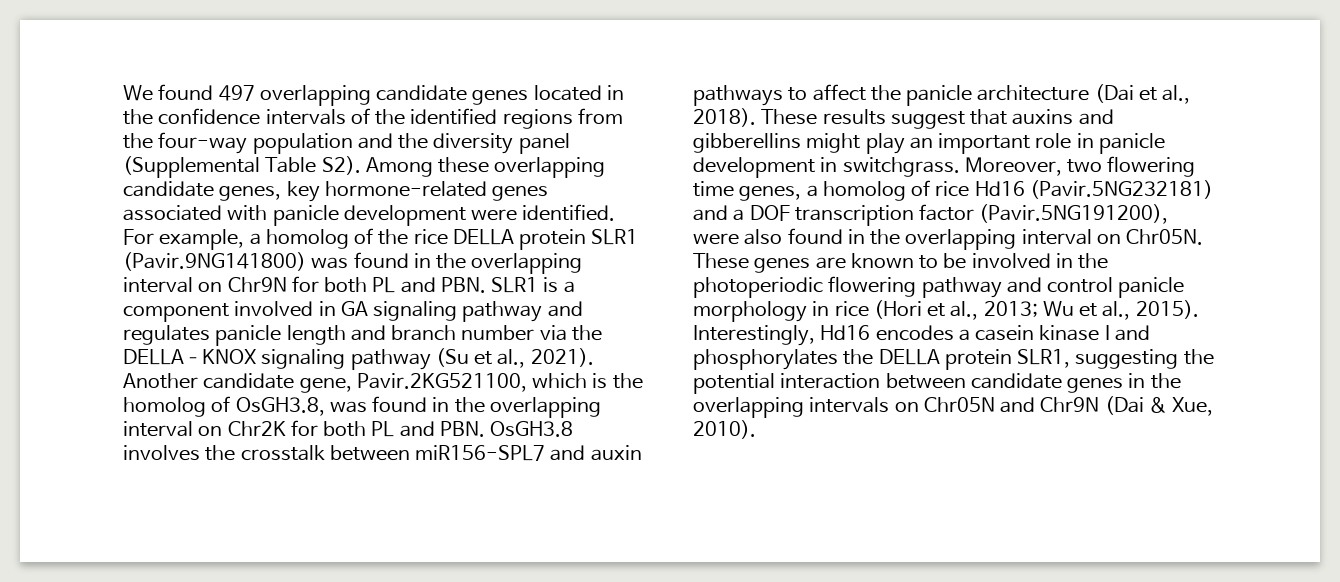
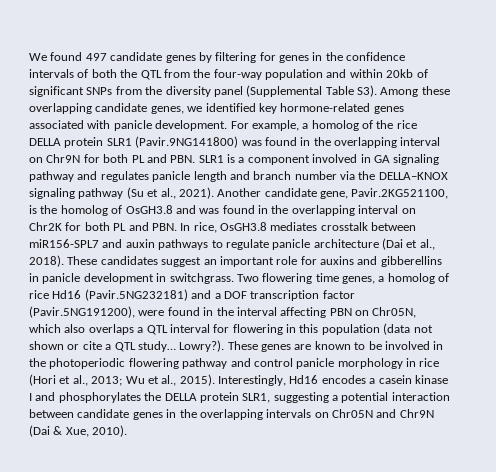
- We found 497 overlapping candidate genes located in the confidence intervals of the identified regions from the four-way population and the diversity panel (Supplemental Table S2). Among these overlapping candidate genes, key hormone-related genes associated with panicle development were identified.
+ We found 497 candidate genes by filtering for genes in the confidence intervals of both the QTL from the four-way population and within 20kb of significant SNPs from the diversity panel (Supplemental Table S3). Among these overlapping candidate genes, we identified key hormone-related genes associated with panicle development.
- Another candidate gene, Pavir.2KG521100, which is the homolog of OsGH3.8, was found in the overlapping interval on Chr2K for both PL and PBN. OsGH3.8 involves the crosstalk between miR156-SPL7 and auxin pathways to affect the panicle architecture (Dai et al., 2018).
+ Another candidate gene, Pavir.2KG521100, is the homolog of OsGH3.8 and was found in the overlapping interval on Chr2K for both PL and PBN. In rice, OsGH3.8 mediates crosstalk between miR156-SPL7 and auxin pathways to regulate panicle architecture (Dai et al., 2018).
- These results suggest that auxins and gibberellins might play an important role in panicle development in switchgrass.
+ These candidates suggest an important role for auxins and gibberellins in panicle development in switchgrass.
- Moreover, two flowering time genes, a homolog of rice Hd16 (Pavir.5NG232181) and a DOF transcription factor (Pavir.5NG191200), were also found in the overlapping interval on Chr05N.
+ Two flowering time genes, a homolog of rice Hd16 (Pavir.5NG232181) and a DOF transcription factor (Pavir.5NG191200), were found in the interval affecting PBN on Chr05N, which also overlaps a QTL interval for flowering in this population (data not shown or cite a QTL study… Lowry?).
- Interestingly, Hd16 encodes a casein kinase I and phosphorylates the DELLA protein SLR1, suggesting the potential interaction between candidate genes in the overlapping intervals on Chr05N and Chr9N (Dai & Xue, 2010).
+ Interestingly, Hd16 encodes a casein kinase I and phosphorylates the DELLA protein SLR1, suggesting a potential interaction between candidate genes in the overlapping intervals on Chr05N and Chr9N (Dai & Xue, 2010).

